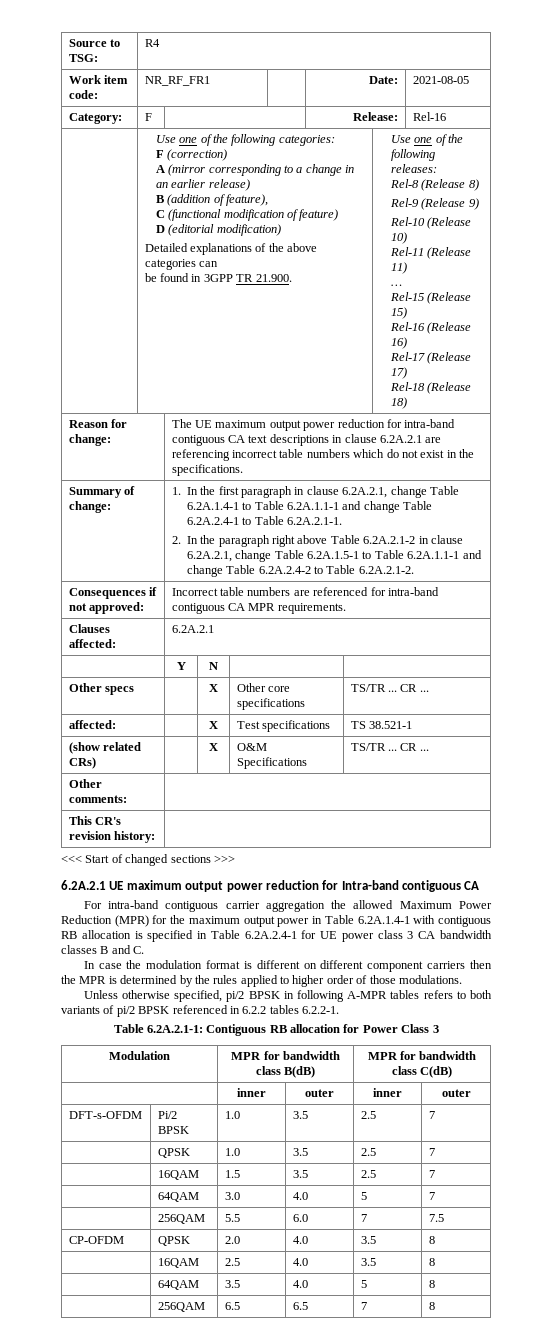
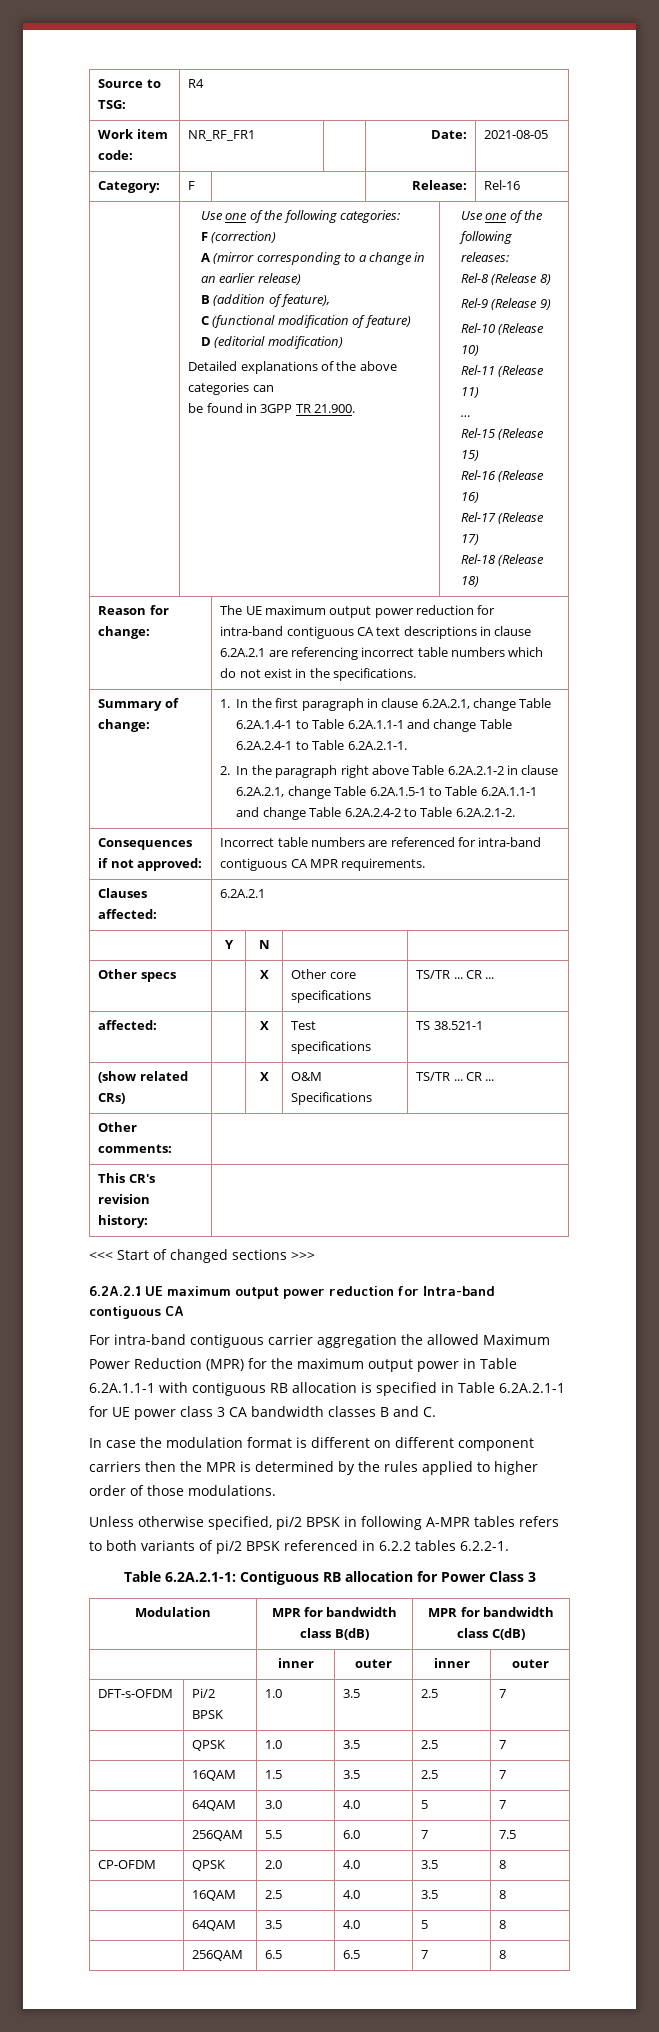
- For intra-band contiguous carrier aggregation the allowed Maximum Power Reduction (MPR) for the maximum output power in Table 6.2A.1.4-1 with contiguous RB allocation is specified in Table 6.2A.2.4-1 for UE power class 3 CA bandwidth classes B and C.
+ For intra-band contiguous carrier aggregation the allowed Maximum Power Reduction (MPR) for the maximum output power in Table 6.2A.1.1-1 with contiguous RB allocation is specified in Table 6.2A.2.1-1 for UE power class 3 CA bandwidth classes B and C.

